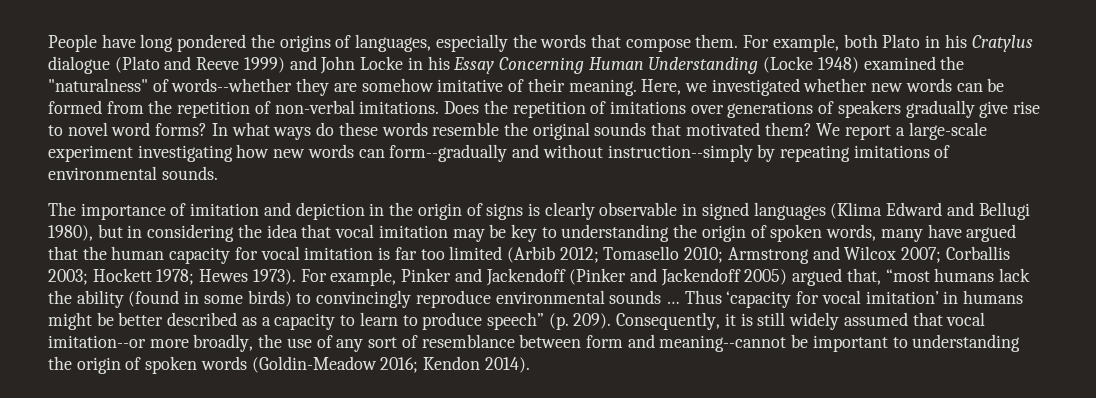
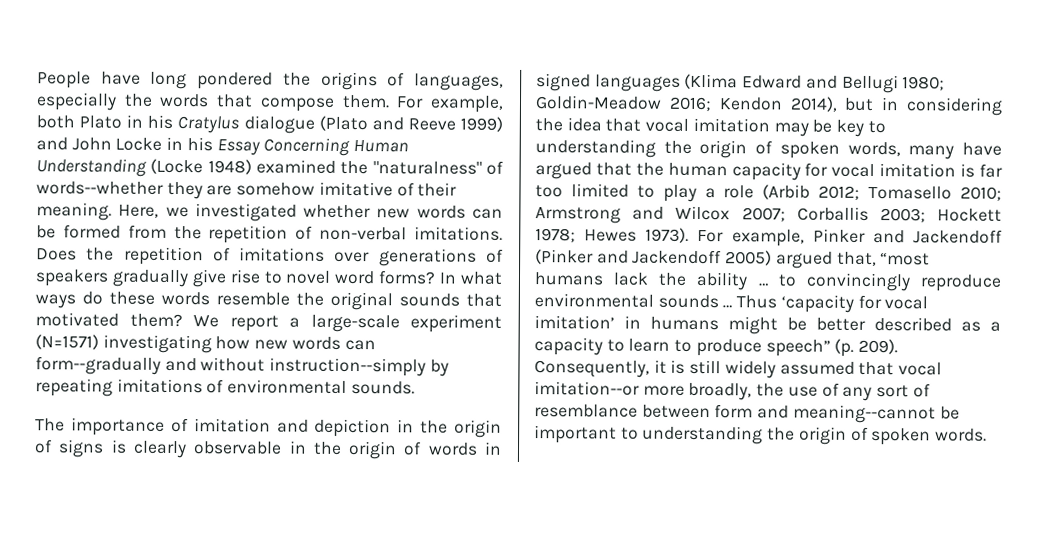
- We report a large-scale experiment investigating how new words can form--gradually and without instruction--simply by repeating imitations of environmental sounds.
+ We report a large-scale experiment (N=1571) investigating how new words can form--gradually and without instruction--simply by repeating imitations of environmental sounds.
- The importance of imitation and depiction in the origin of signs is clearly observable in signed languages (Klima Edward and Bellugi 1980), but in considering the idea that vocal imitation may be key to understanding the origin of spoken words, many have argued that the human capacity for vocal imitation is far too limited (Arbib 2012;
+ The importance of imitation and depiction in the origin of signs is clearly observable in the origin of words in signed languages (Klima Edward and Bellugi 1980; Goldin-Meadow 2016; Kendon 2014), but in considering the idea that vocal imitation may be key to understanding the origin of spoken words, many have argued that the human capacity for vocal imitation is far too limited to play a role (Arbib 2012;
- For example, Pinker and Jackendoff (Pinker and Jackendoff 2005) argued that, “most humans lack the ability (found in some birds) to convincingly reproduce environmental sounds …
+ For example, Pinker and Jackendoff (Pinker and Jackendoff 2005) argued that, “most humans lack the ability … to convincingly reproduce environmental sounds …
- Consequently, it is still widely assumed that vocal imitation--or more broadly, the use of any sort of resemblance between form and meaning--cannot be important to understanding the origin of spoken words (Goldin-Meadow 2016; Kendon 2014).
+ Consequently, it is still widely assumed that vocal imitation--or more broadly, the use of any sort of resemblance between form and meaning--cannot be important to understanding the origin of spoken words.

